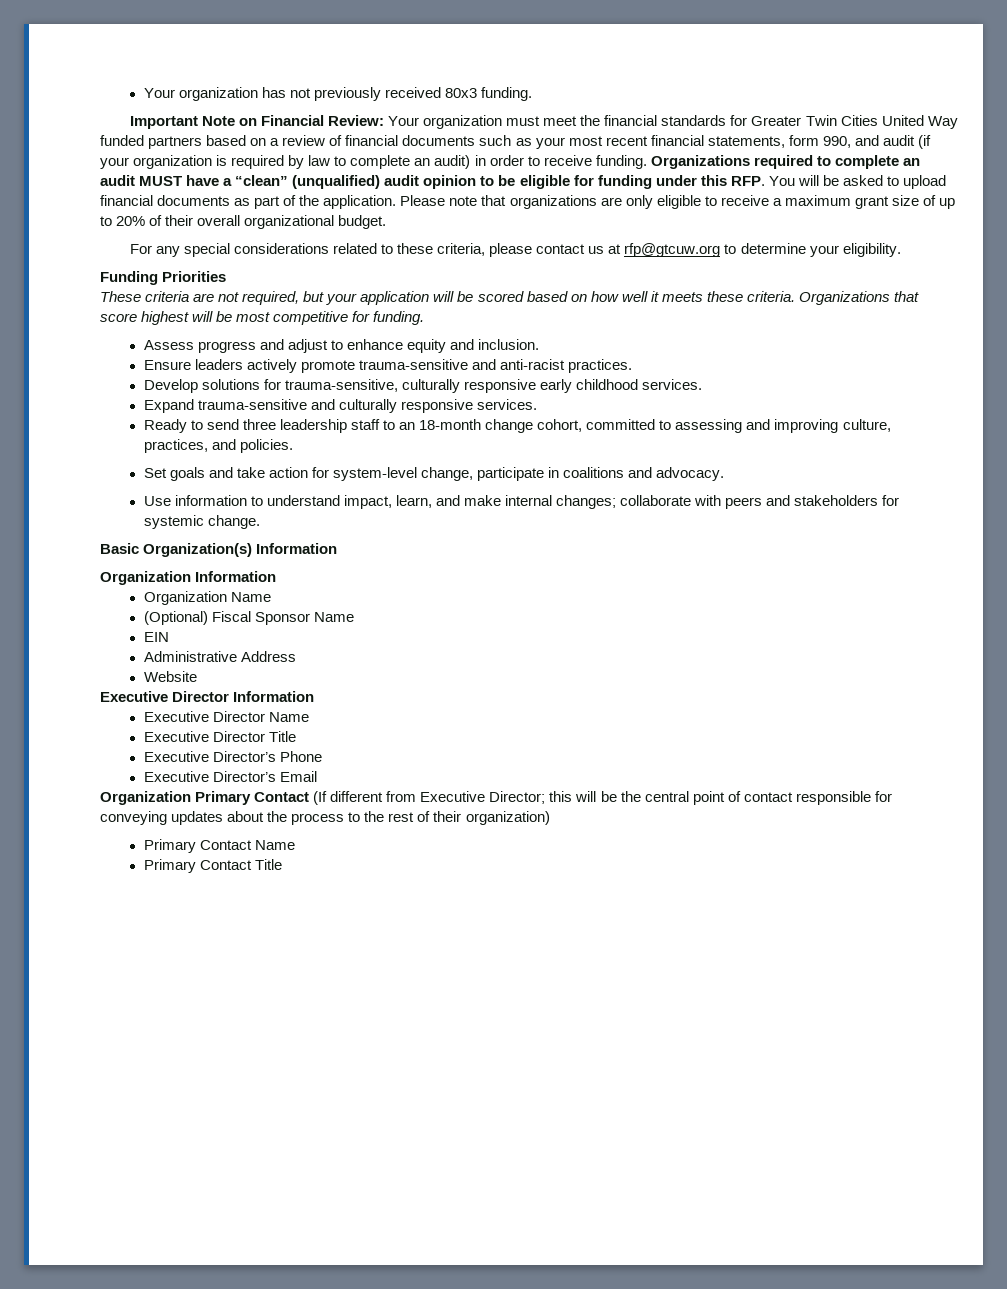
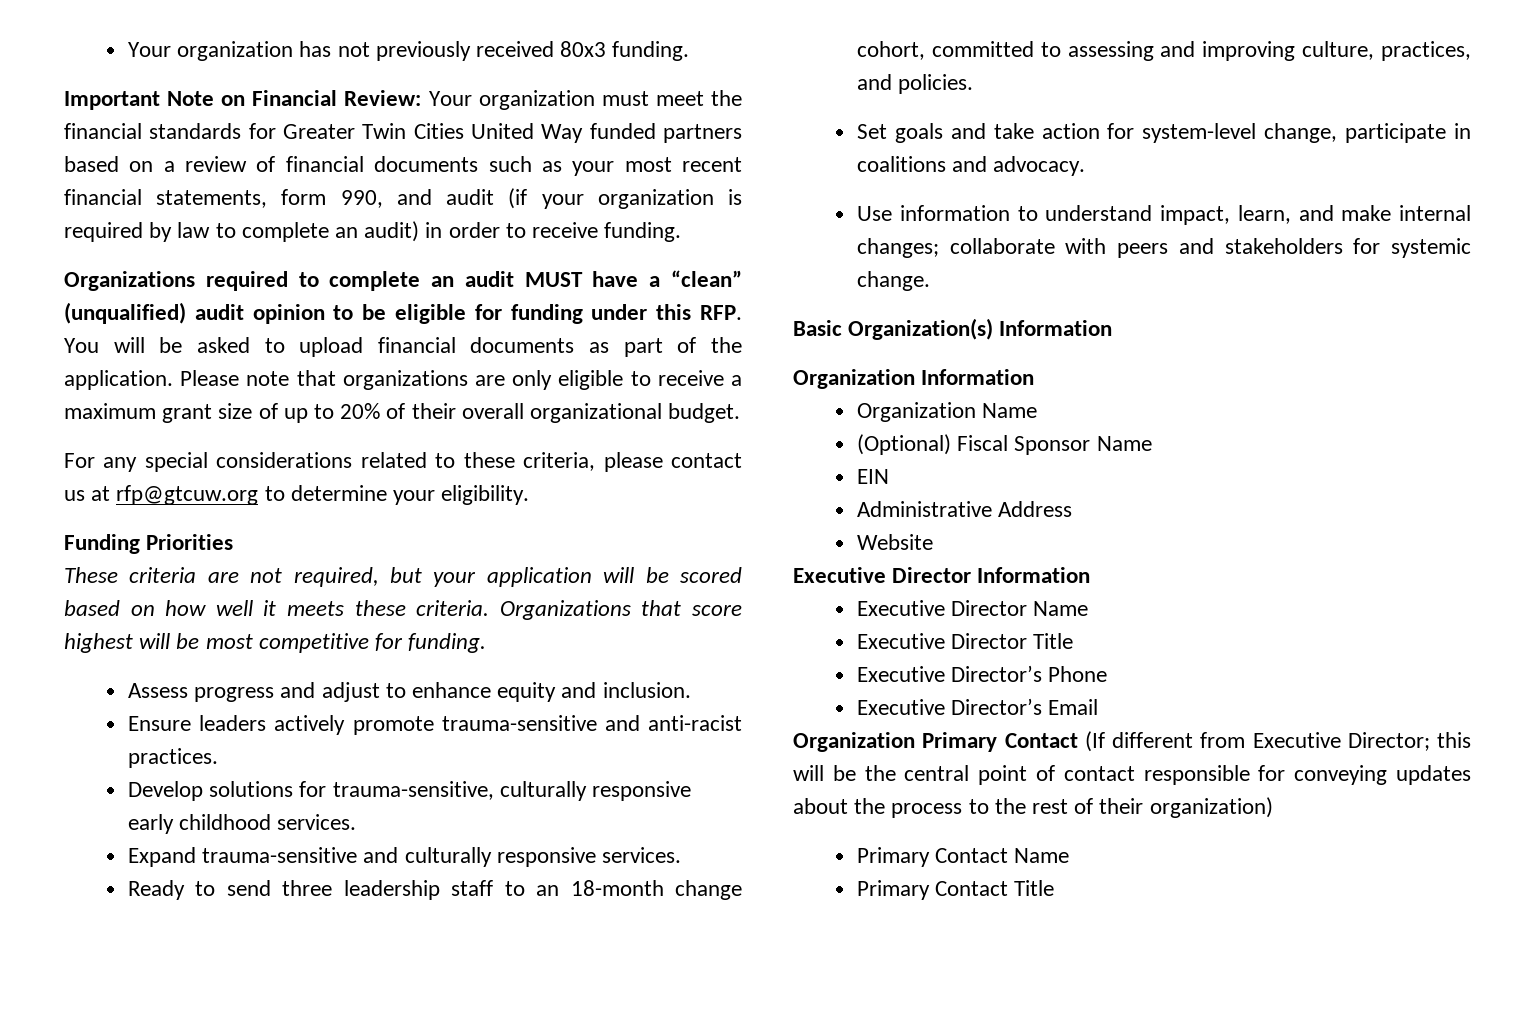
- Your organization must meet the financial standards for Greater Twin Cities United Way funded partners based on a review of financial documents such as your most recent financial statements, form 990, and audit (if your organization is required by law to complete an audit) in order to receive funding. Organizations required to complete an audit MUST have a “clean” (unqualified) audit opinion to be eligible for funding under this RFP. You will be asked to upload financial documents as part of the application.
+ Your organization must meet the financial standards for Greater Twin Cities United Way funded partners based on a review of financial documents such as your most recent financial statements, form 990, and audit (if your organization is required by law to complete an audit) in order to receive funding.
+ Organizations required to complete an audit MUST have a “clean” (unqualified) audit opinion to be eligible for funding under this RFP. You will be asked to upload financial documents as part of the application.

